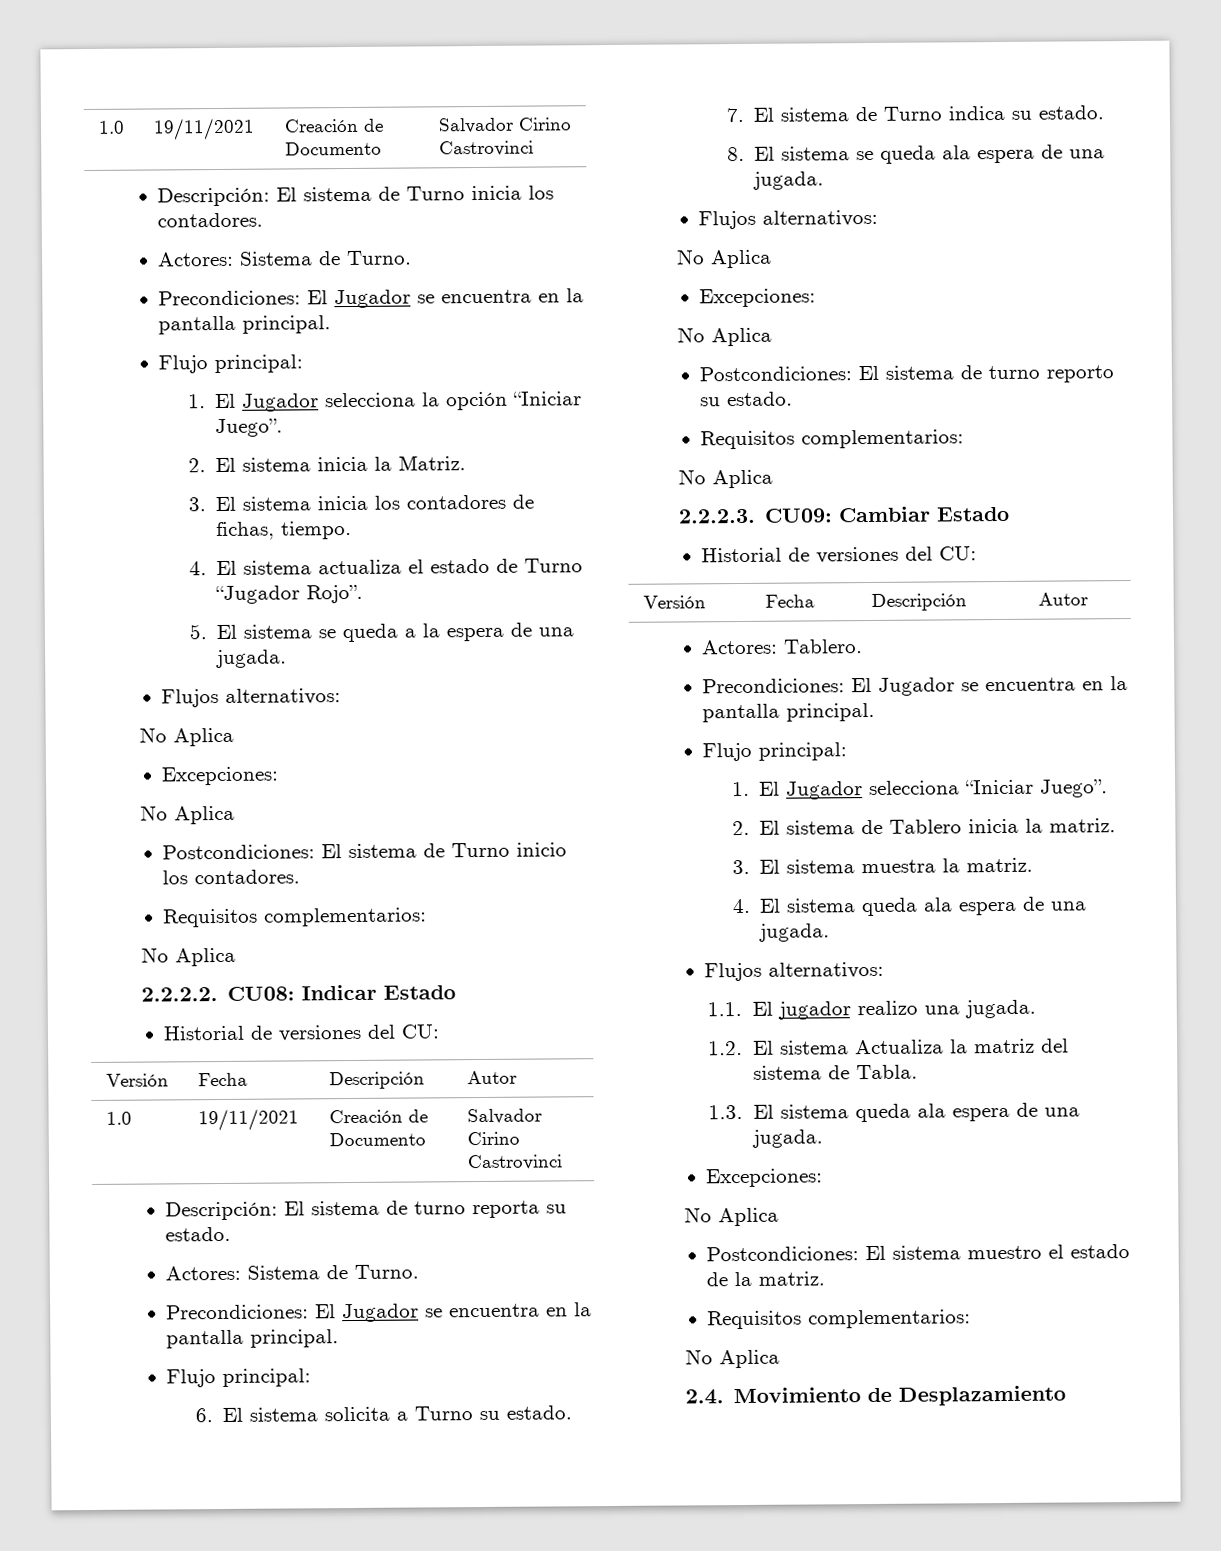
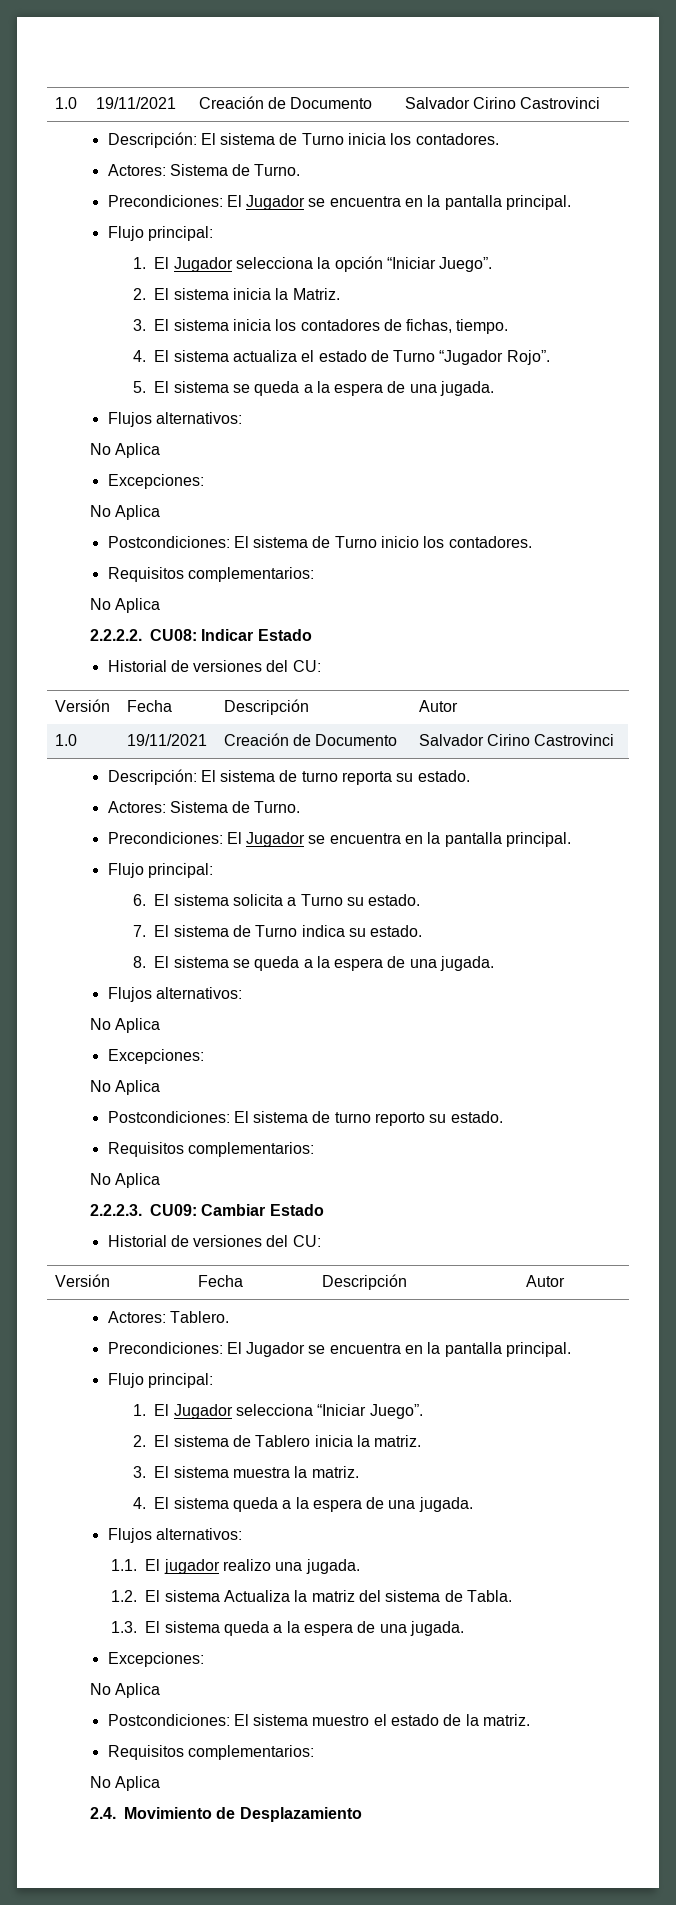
- 8. El sistema se queda ala espera de una jugada.
+ 8. El sistema se queda a la espera de una jugada.
- 4. El sistema queda ala espera de una jugada.
+ 4. El sistema queda a la espera de una jugada.
- 1.3. El sistema queda ala espera de una jugada.
+ 1.3. El sistema queda a la espera de una jugada.

